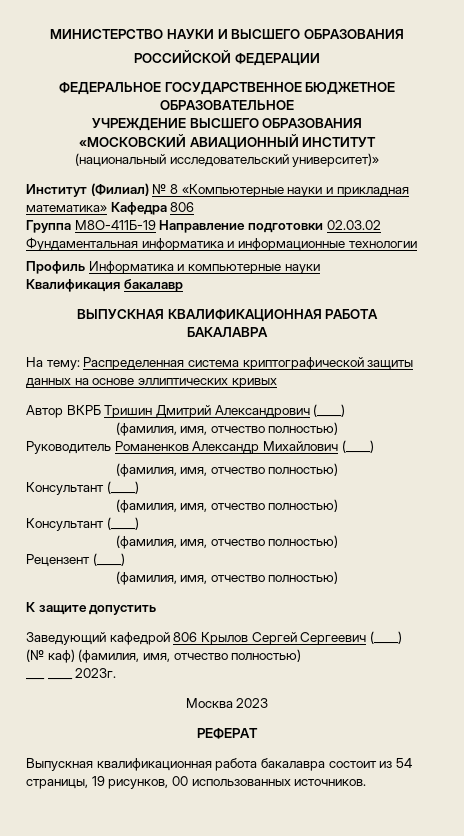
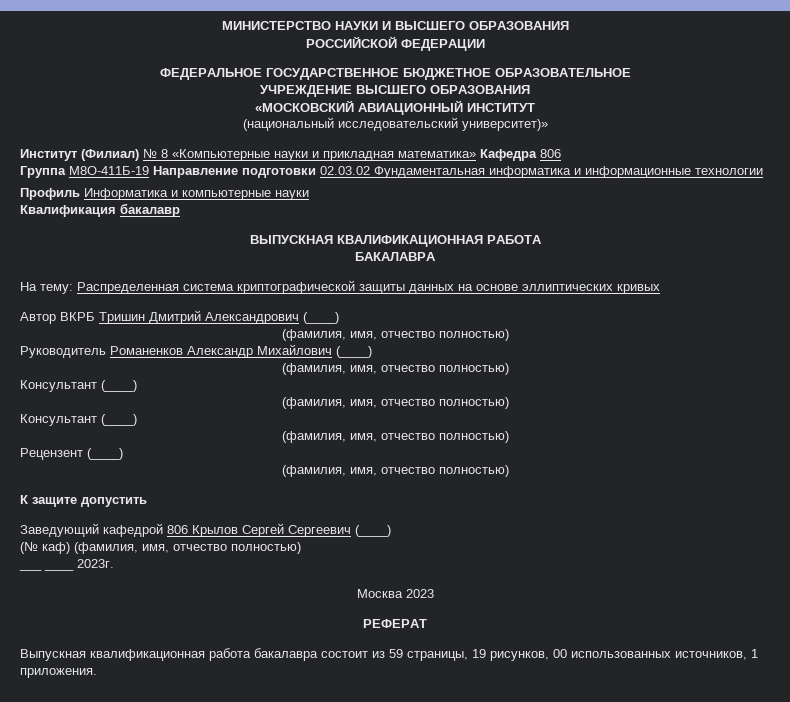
- Выпускная квалификационная работа бакалавра состоит из 54 страницы, 19 рисунков, 00 использованных источников.
+ Выпускная квалификационная работа бакалавра состоит из 59 страницы, 19 рисунков, 00 использованных источников, 1 приложения.

